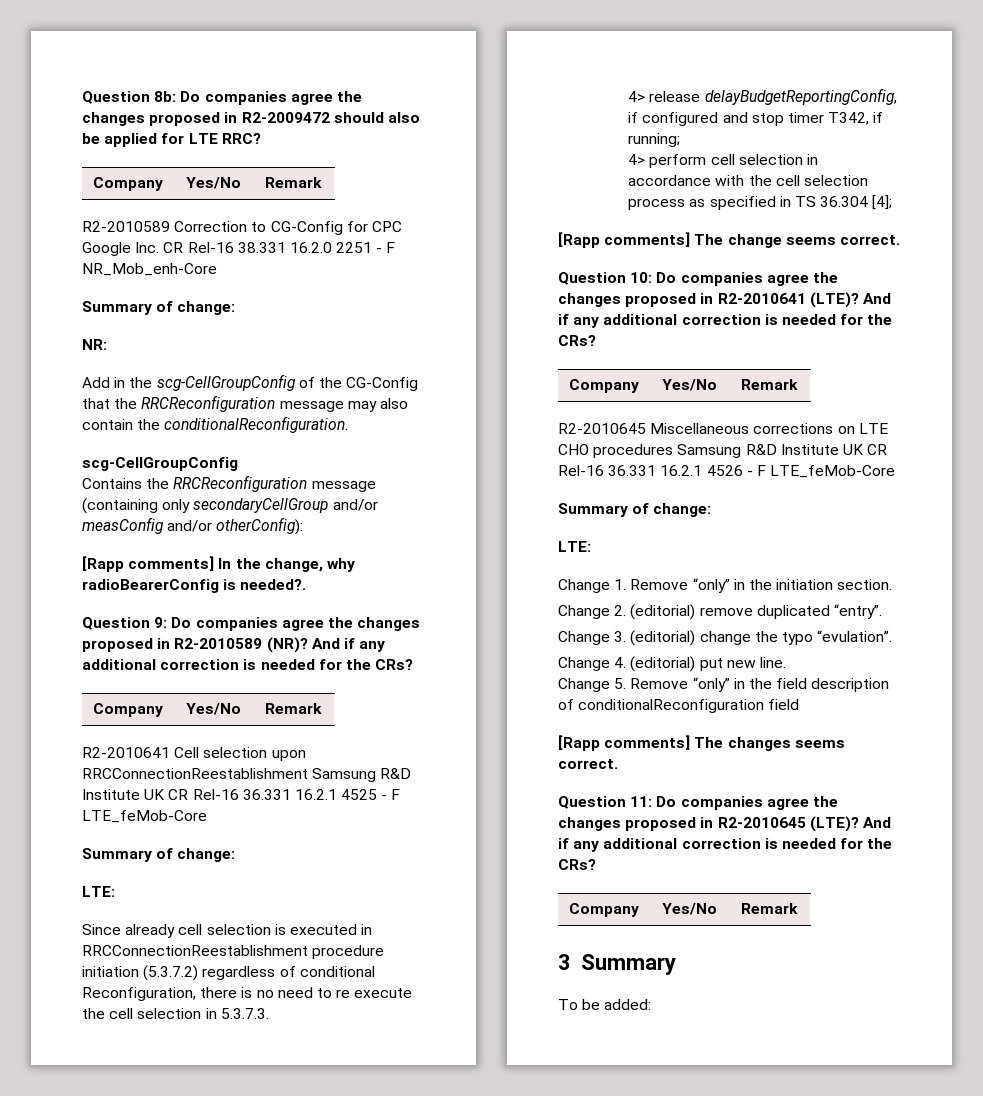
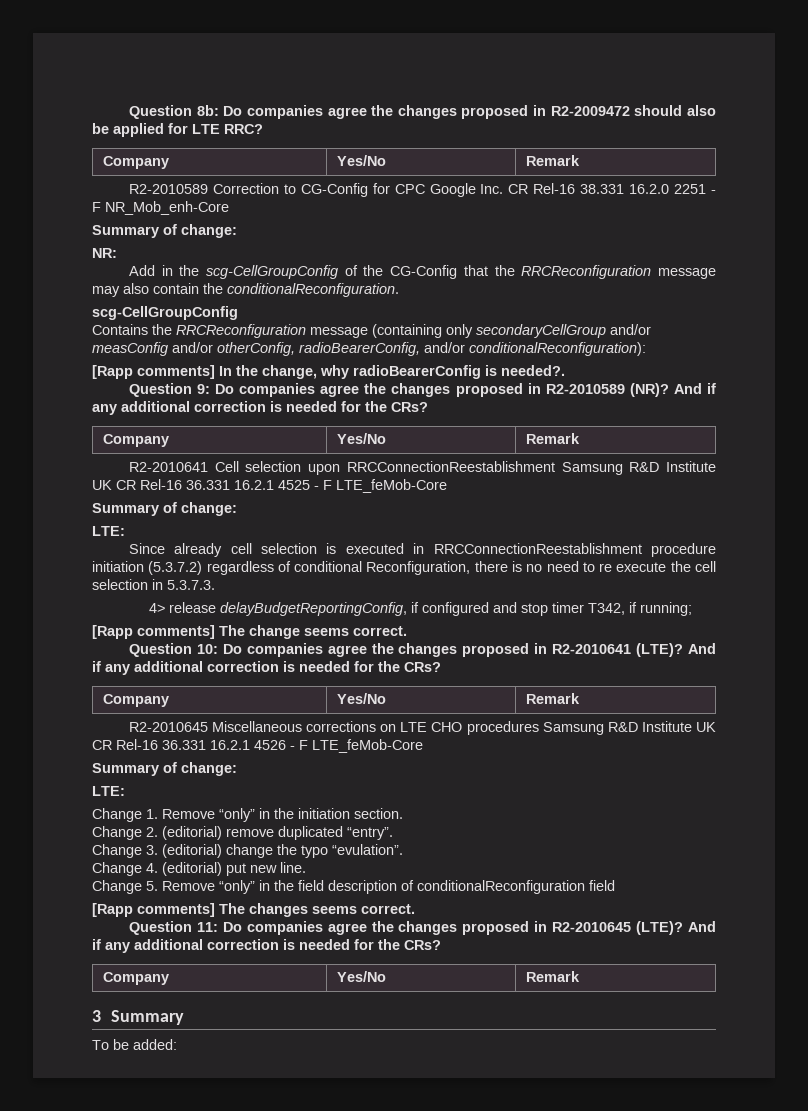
- Contains the RRCReconfiguration message (containing only secondaryCellGroup and/or measConfig and/or otherConfig):
+ Contains the RRCReconfiguration message (containing only secondaryCellGroup and/or measConfig and/or otherConfig, radioBearerConfig, and/or conditionalReconfiguration):
- 4> perform cell selection in accordance with the cell selection process as specified in TS 36.304 [4];

